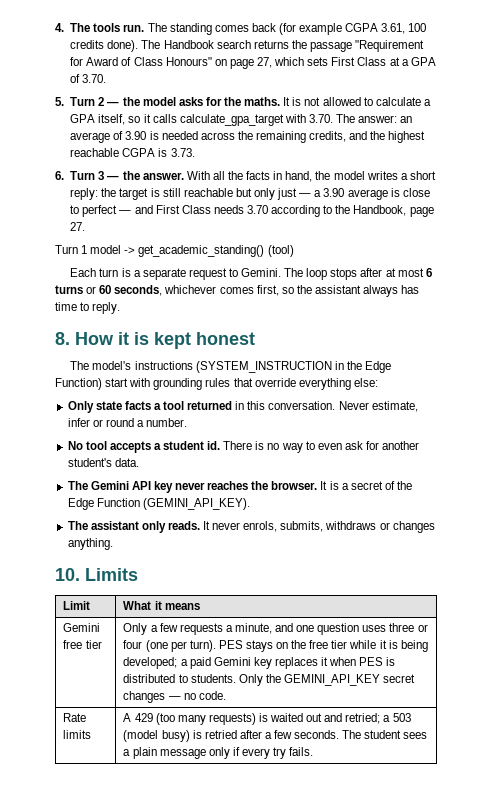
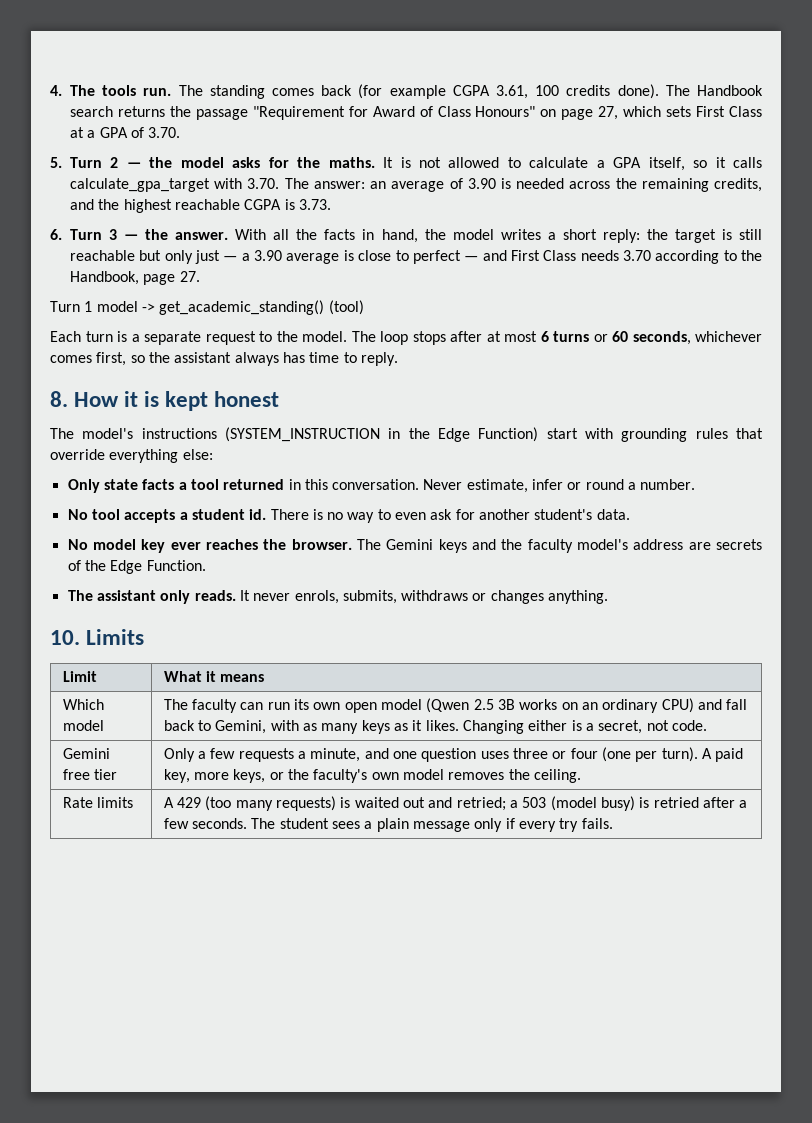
- Each turn is a separate request to Gemini.
+ Each turn is a separate request to the model.
- The Gemini API key never reaches the browser. It is a secret of the Edge Function (GEMINI_API_KEY).
+ No model key ever reaches the browser. The Gemini keys and the faculty model's address are secrets of the Edge Function.
+ Which model | The faculty can run its own open model (Qwen 2.5 3B works on an ordinary CPU) and fall back to Gemini, with as many keys as it likes. Changing either is a secret, not code.
- PES stays on the free tier while it is being developed; a paid Gemini key replaces it when PES is distributed to students. Only the GEMINI_API_KEY secret changes — no code.
+ A paid key, more keys, or the faculty's own model removes the ceiling.

